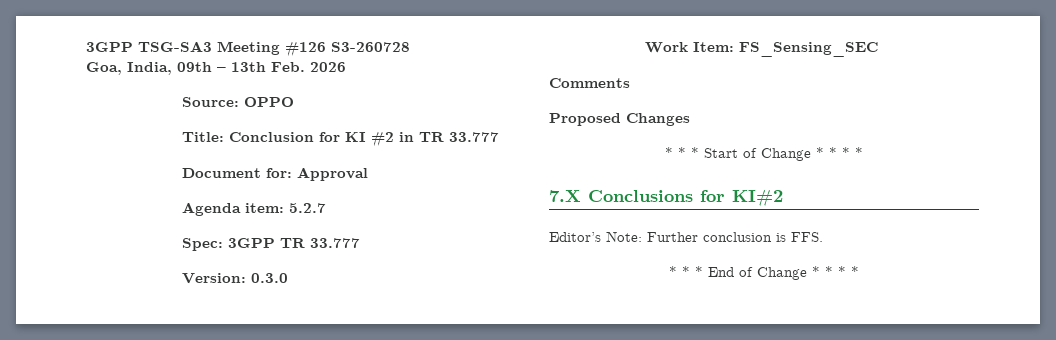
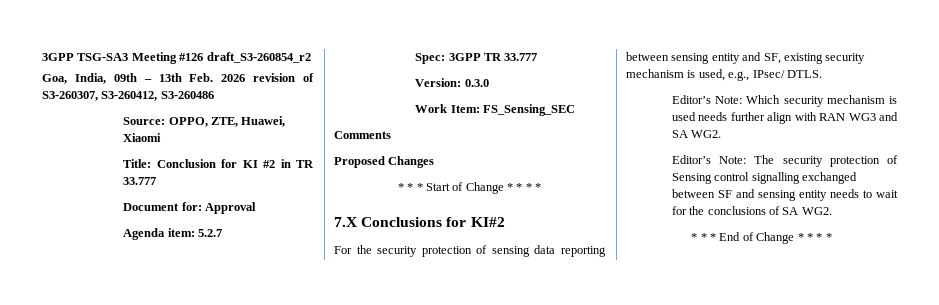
- 3GPP TSG-SA3 Meeting #126 S3-260728
+ 3GPP TSG-SA3 Meeting #126 draft_S3-260854_r2
- Goa, India, 09th – 13th Feb. 2026
- Source: OPPO
+ Goa, India, 09th – 13th Feb. 2026 revision of S3-260307, S3-260412, S3-260486
+ Source: OPPO, ZTE, Huawei, Xiaomi
- Editor’s Note: Further conclusion is FFS.
+ For the security protection of sensing data reporting between sensing entity and SF, existing security mechanism is used, e.g., IPsec/ DTLS.
+ Editor’s Note: Which security mechanism is used needs further align with RAN WG3 and SA WG2.
+ Editor’s Note: The security protection of Sensing control signalling exchanged between SF and sensing entity needs to wait for the conclusions of SA WG2.

